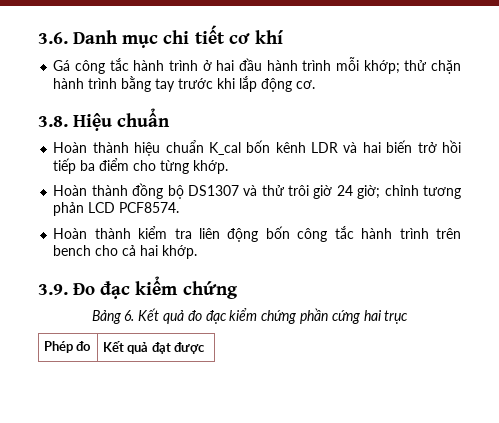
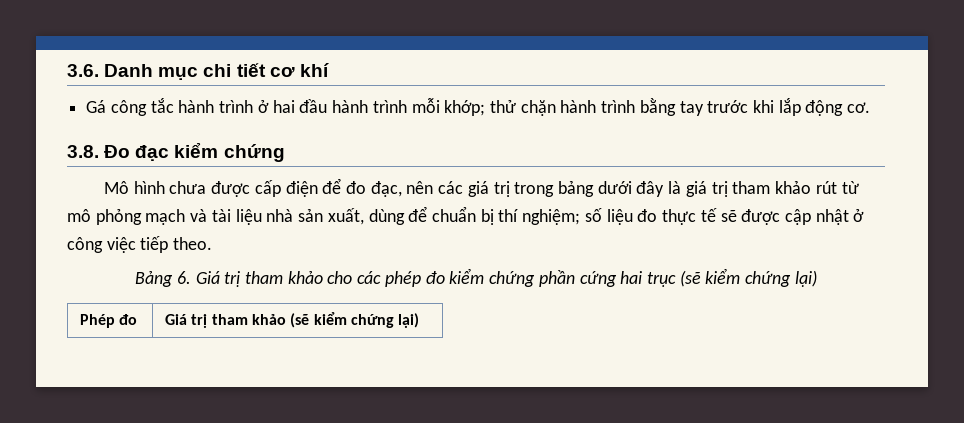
- 3.8. Hiệu chuẩn
- Hoàn thành hiệu chuẩn K_cal bốn kênh LDR và hai biến trở hồi tiếp ba điểm cho từng khớp.
- Hoàn thành đồng bộ DS1307 và thử trôi giờ 24 giờ; chỉnh tương phản LCD PCF8574.
- Hoàn thành kiểm tra liên động bốn công tắc hành trình trên bench cho cả hai khớp.
- 3.9. Đo đạc kiểm chứng
- Bảng 6. Kết quả đo đạc kiểm chứng phần cứng hai trục
- Phép đo | Kết quả đạt được
+ 3.8. Đo đạc kiểm chứng
+ Mô hình chưa được cấp điện để đo đạc, nên các giá trị trong bảng dưới đây là giá trị tham khảo rút từ mô phỏng mạch và tài liệu nhà sản xuất, dùng để chuẩn bị thí nghiệm; số liệu đo thực tế sẽ được cập nhật ở công việc tiếp theo.
+ Bảng 6. Giá trị tham khảo cho các phép đo kiểm chứng phần cứng hai trục (sẽ kiểm chứng lại)
+ Phép đo | Giá trị tham khảo (sẽ kiểm chứng lại)

